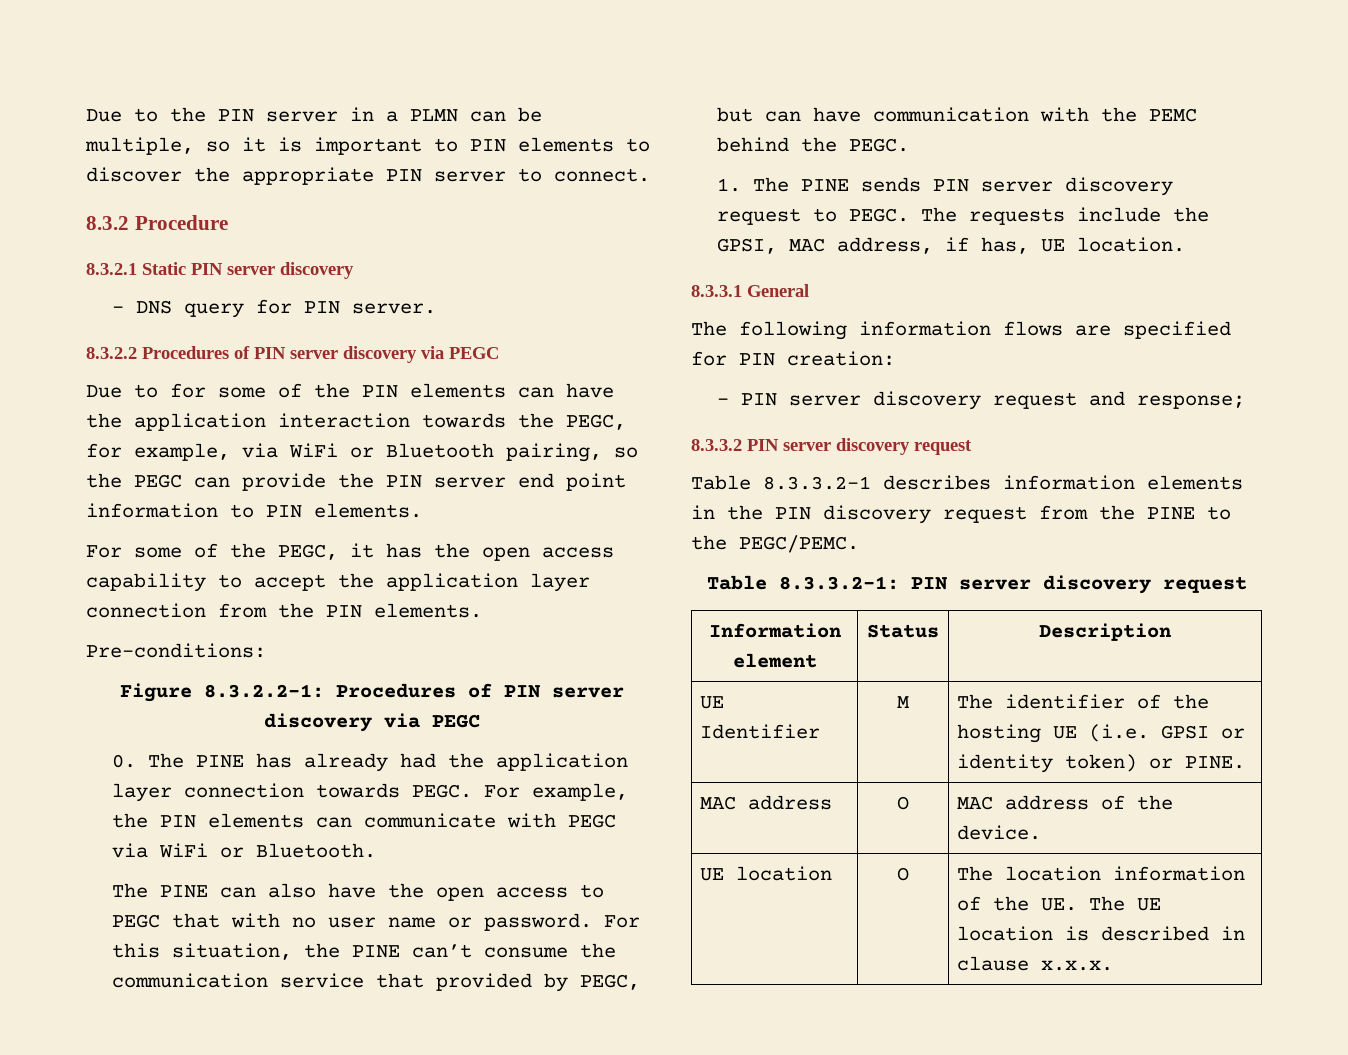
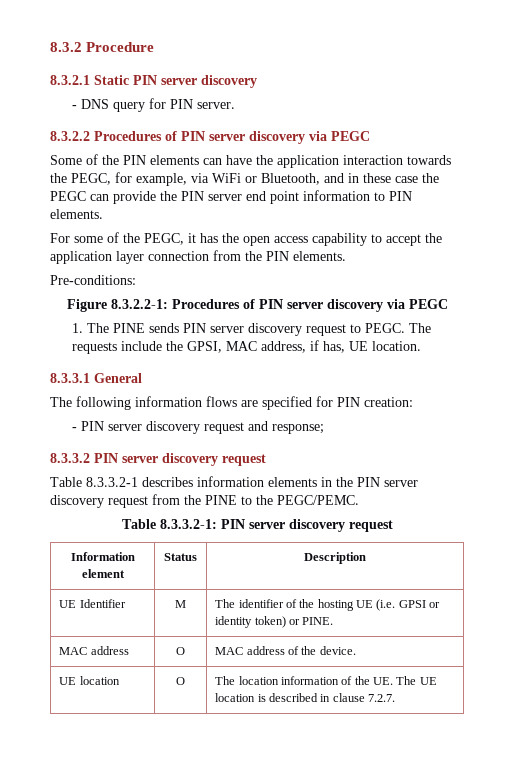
- Due to the PIN server in a PLMN can be multiple, so it is important to PIN elements to discover the appropriate PIN server to connect.
- Due to for some of the PIN elements can have the application interaction towards the PEGC, for example, via WiFi or Bluetooth pairing, so the PEGC can provide the PIN server end point information to PIN elements.
+ Some of the PIN elements can have the application interaction towards the PEGC, for example, via WiFi or Bluetooth, and in these case the PEGC can provide the PIN server end point information to PIN elements.
- 0. The PINE has already had the application layer connection towards PEGC. For example, the PIN elements can communicate with PEGC via WiFi or Bluetooth.
- The PINE can also have the open access to PEGC that with no user name or password. For this situation, the PINE can’t consume the communication service that provided by PEGC, but can have communication with the PEMC behind the PEGC.
- Table 8.3.3.2-1 describes information elements in the PIN discovery request from the PINE to the PEGC/PEMC.
+ Table 8.3.3.2-1 describes information elements in the PIN server discovery request from the PINE to the PEGC/PEMC.
- UE location | O | The location information of the UE. The UE location is described in clause x.x.x.
+ UE location | O | The location information of the UE. The UE location is described in clause 7.2.7.

